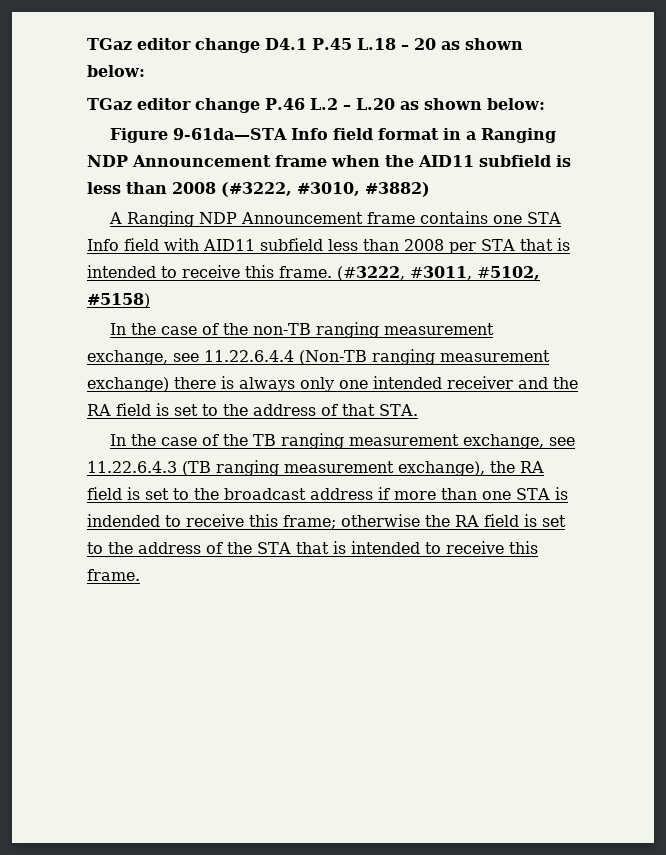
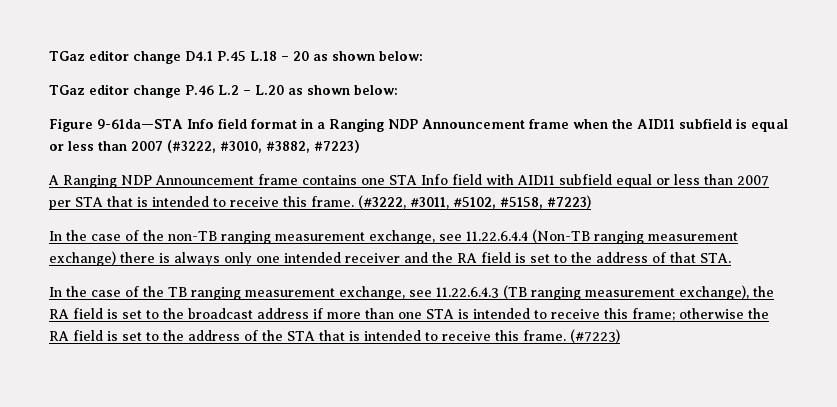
- Figure 9-61da—STA Info field format in a Ranging NDP Announcement frame when the AID11 subfield is less than 2008 (#3222, #3010, #3882)
+ Figure 9-61da—STA Info field format in a Ranging NDP Announcement frame when the AID11 subfield is equal or less than 2007 (#3222, #3010, #3882, #7223)
- A Ranging NDP Announcement frame contains one STA Info field with AID11 subfield less than 2008 per STA that is intended to receive this frame.
+ A Ranging NDP Announcement frame contains one STA Info field with AID11 subfield equal or less than 2007 per STA that is intended to receive this frame.
- (#3222, #3011, #5102, #5158)
+ (#3222, #3011, #5102, #5158, #7223)
- In the case of the TB ranging measurement exchange, see 11.22.6.4.3 (TB ranging measurement exchange), the RA field is set to the broadcast address if more than one STA is indended to receive this frame; otherwise the RA field is set to the address of the STA that is intended to receive this frame.
+ In the case of the TB ranging measurement exchange, see 11.22.6.4.3 (TB ranging measurement exchange), the RA field is set to the broadcast address if more than one STA is intended to receive this frame; otherwise the RA field is set to the address of the STA that is intended to receive this frame.
+ (#7223)

